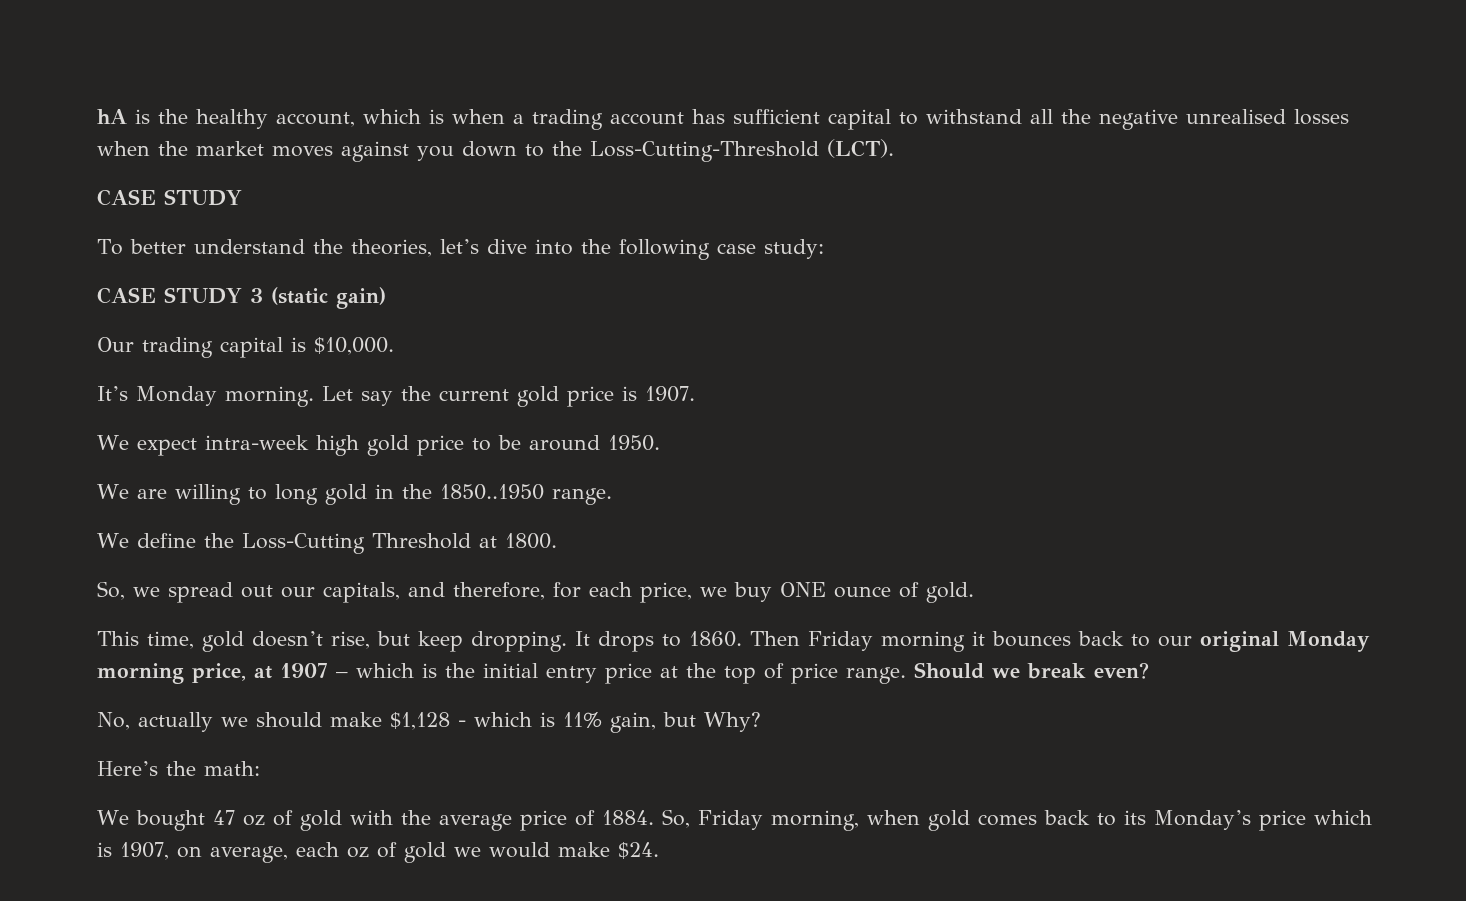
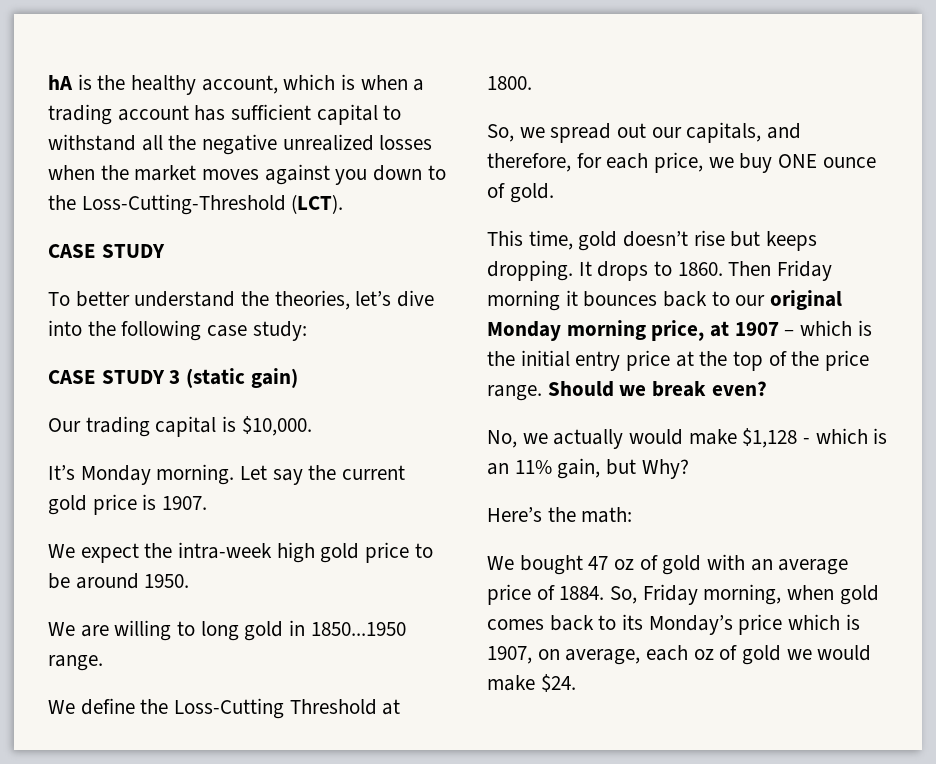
- hA is the healthy account, which is when a trading account has sufficient capital to withstand all the negative unrealised losses when the market moves against you down to the Loss-Cutting-Threshold (LCT).
+ hA is the healthy account, which is when a trading account has sufficient capital to withstand all the negative unrealized losses when the market moves against you down to the Loss-Cutting-Threshold (LCT).
- We expect intra-week high gold price to be around 1950.
+ We expect the intra-week high gold price to be around 1950.
- We are willing to long gold in the 1850..1950 range.
+ We are willing to long gold in 1850...1950 range.
- This time, gold doesn’t rise, but keep dropping.
+ This time, gold doesn’t rise but keeps dropping.
- Then Friday morning it bounces back to our original Monday morning price, at 1907 – which is the initial entry price at the top of price range.
+ Then Friday morning it bounces back to our original Monday morning price, at 1907 – which is the initial entry price at the top of the price range.
- No, actually we should make $1,128 - which is 11% gain, but Why?
+ No, we actually would make $1,128 - which is an 11% gain, but Why?
- We bought 47 oz of gold with the average price of 1884.
+ We bought 47 oz of gold with an average price of 1884.

